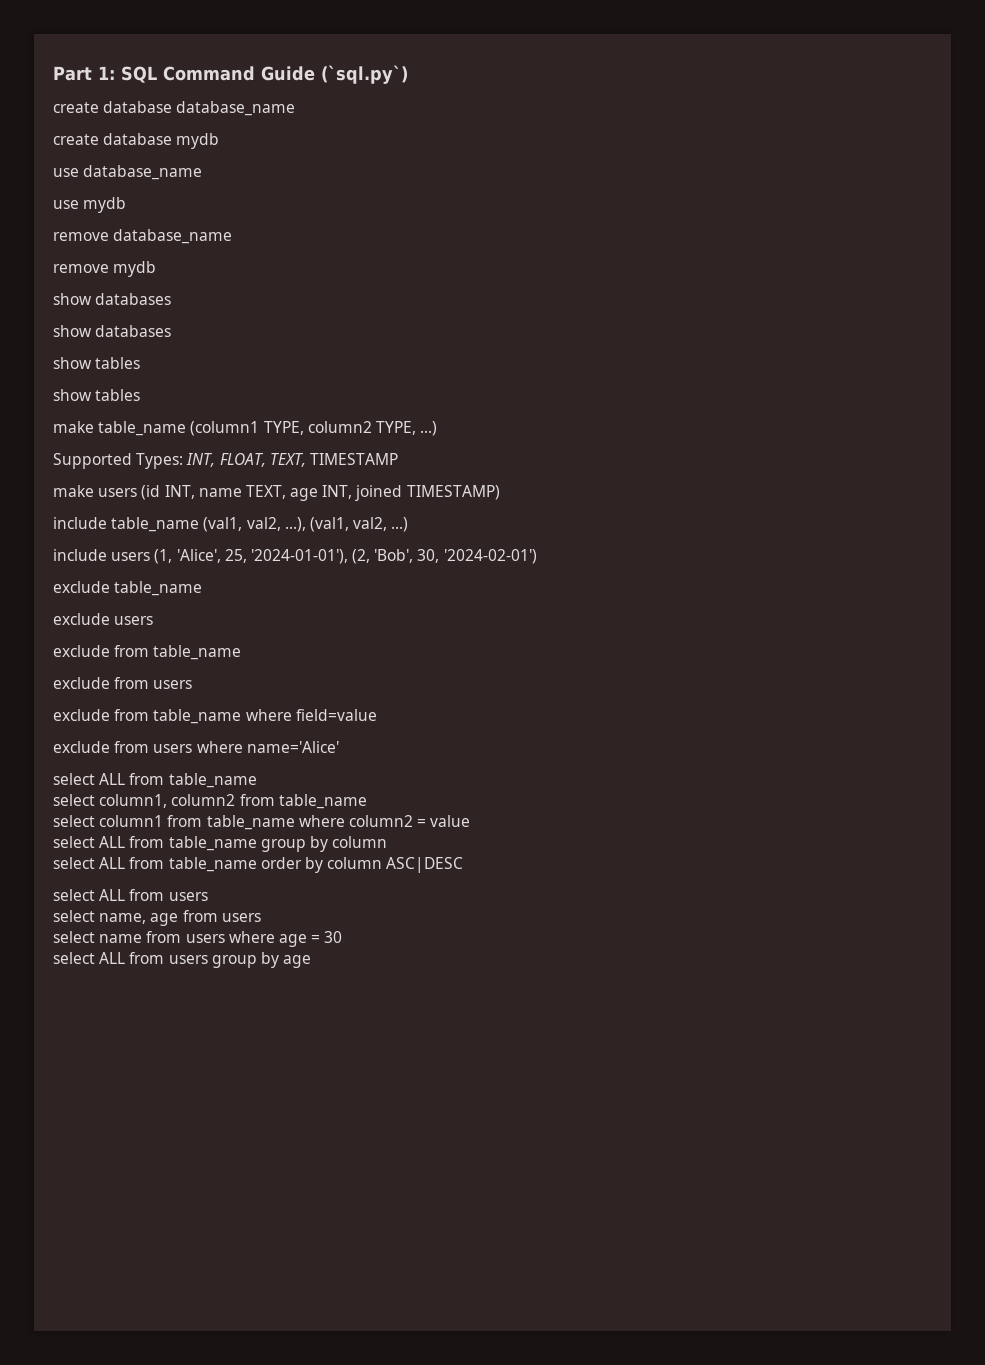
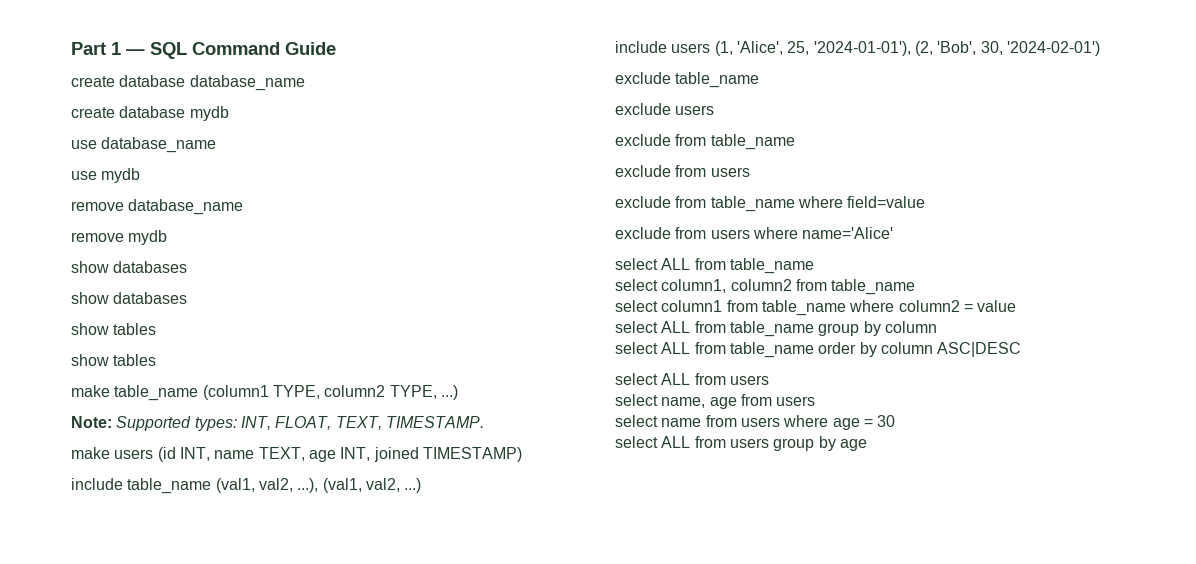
- Part 1: SQL Command Guide (`sql.py`)
+ Part 1 — SQL Command Guide
- Supported Types: INT, FLOAT, TEXT, TIMESTAMP
+ Note: Supported types: INT, FLOAT, TEXT, TIMESTAMP.

